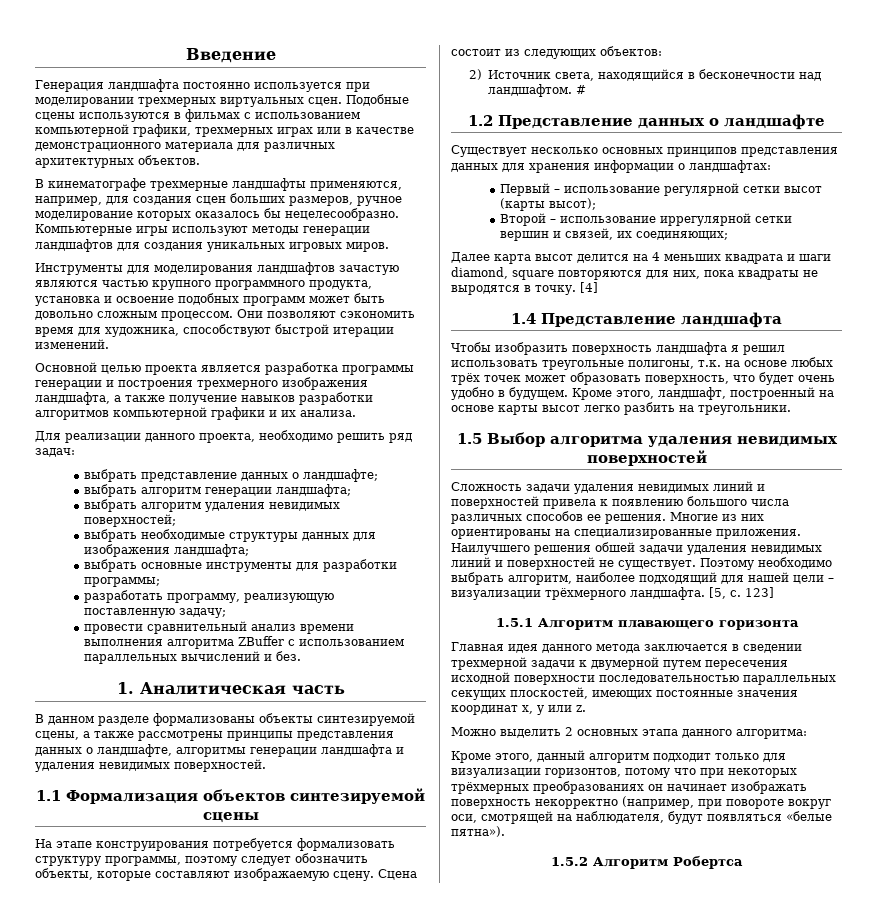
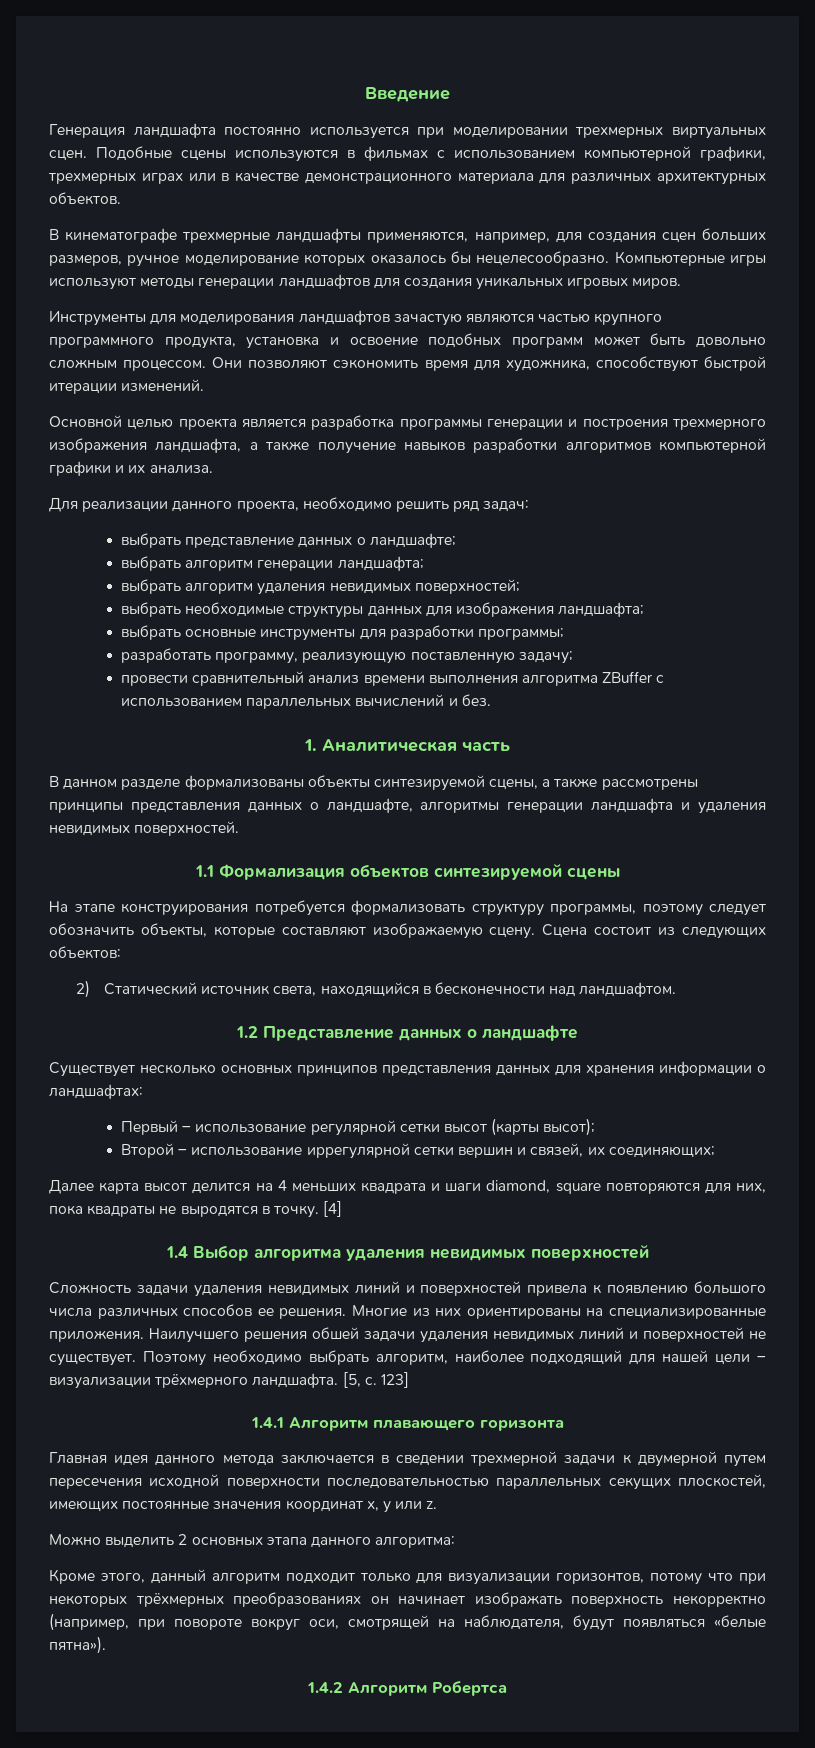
- 2) Источник света, находящийся в бесконечности над ландшафтом. #
+ 2) Статический источник света, находящийся в бесконечности над ландшафтом.
- 1.4 Представление ландшафта
- Чтобы изобразить поверхность ландшафта я решил использовать треугольные полигоны, т.к. на основе любых трёх точек может образовать поверхность, что будет очень удобно в будущем. Кроме этого, ландшафт, построенный на основе карты высот легко разбить на треугольники.
- 1.5 Выбор алгоритма удаления невидимых поверхностей
+ 1.4 Выбор алгоритма удаления невидимых поверхностей
- 1.5.1 Алгоритм плавающего горизонта
+ 1.4.1 Алгоритм плавающего горизонта
- 1.5.2 Алгоритм Робертса
+ 1.4.2 Алгоритм Робертса

